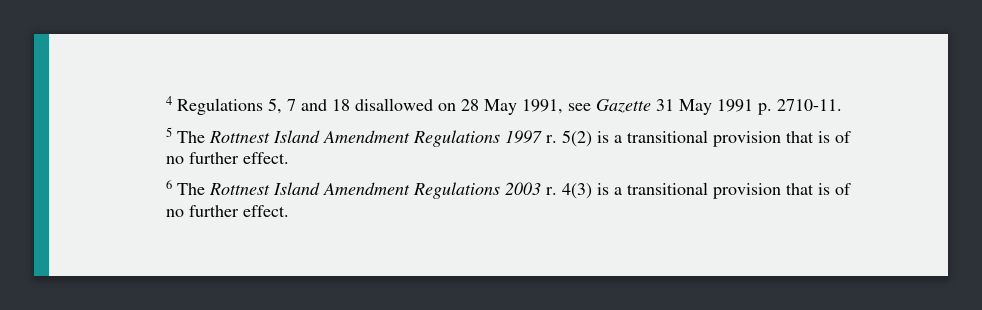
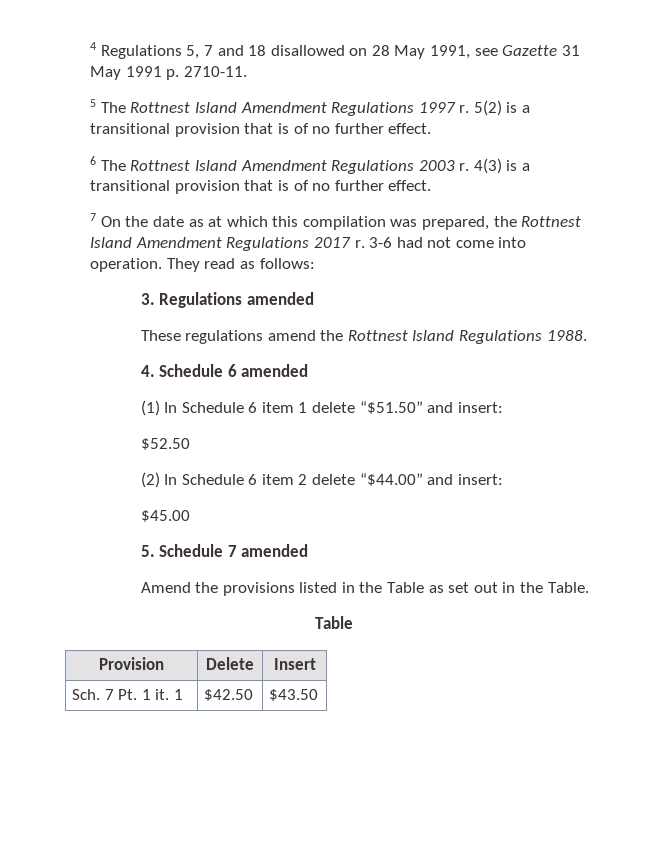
+ 7 On the date as at which this compilation was prepared, the Rottnest Island Amendment Regulations 2017 r. 3-6 had not come into operation. They read as follows:
+ 3. Regulations amended
+ These regulations amend the Rottnest Island Regulations 1988.
+ 4. Schedule 6 amended
+ (1) In Schedule 6 item 1 delete “$51.50” and insert:
+ $52.50
+ (2) In Schedule 6 item 2 delete “$44.00” and insert:
+ $45.00
+ 5. Schedule 7 amended
+ Amend the provisions listed in the Table as set out in the Table.
+ Table
+ Provision | Delete | Insert
+ Sch. 7 Pt. 1 it. 1 | $42.50 | $43.50

